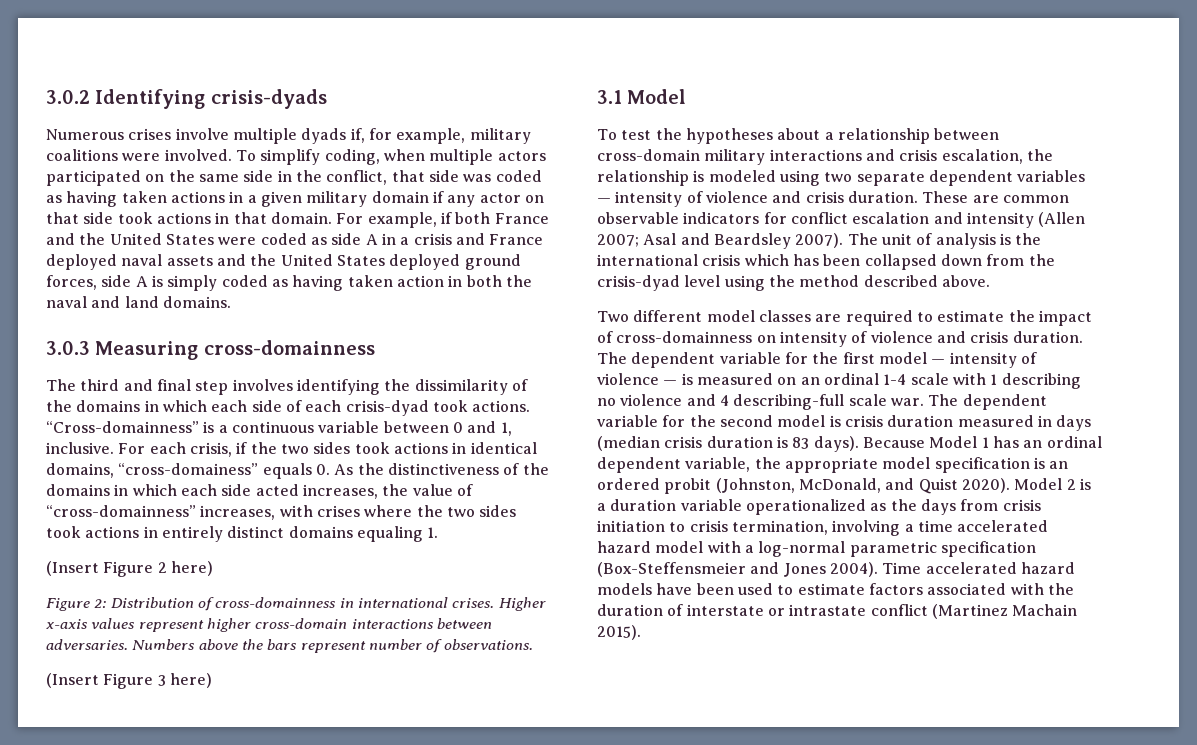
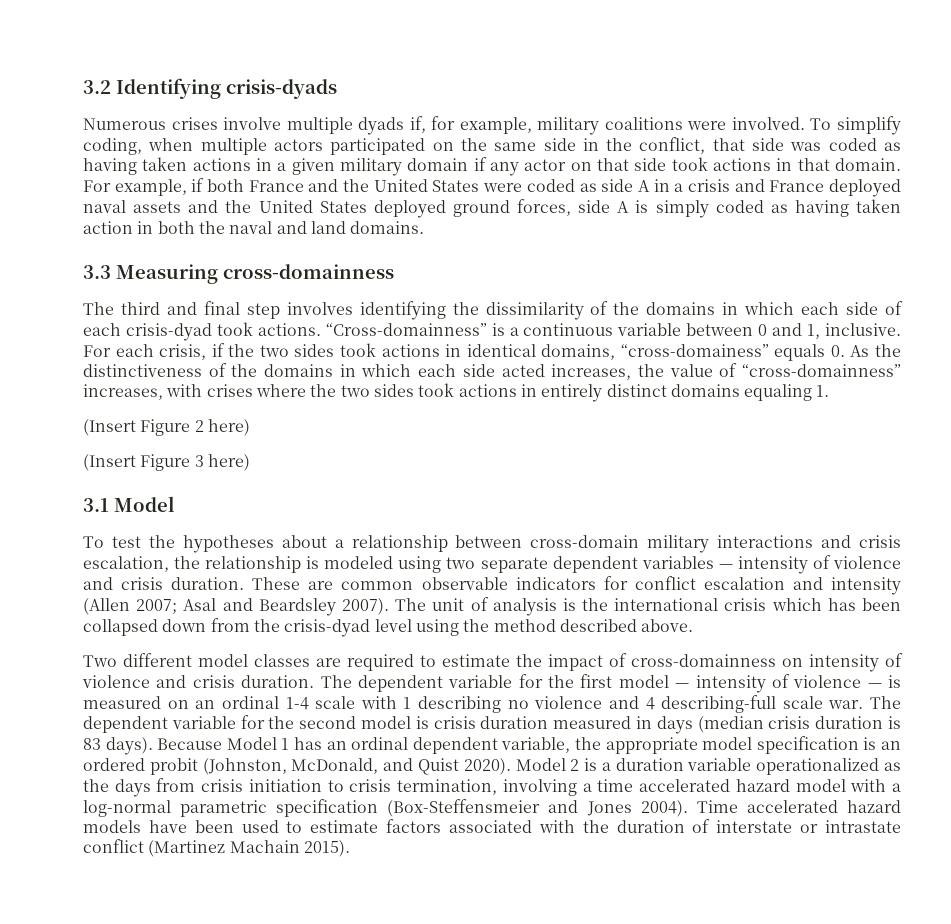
- 3.0.2 Identifying crisis-dyads
+ 3.2 Identifying crisis-dyads
- 3.0.3 Measuring cross-domainness
+ 3.3 Measuring cross-domainness
- Figure 2: Distribution of cross-domainness in international crises. Higher x-axis values represent higher cross-domain interactions between adversaries. Numbers above the bars represent number of observations.

